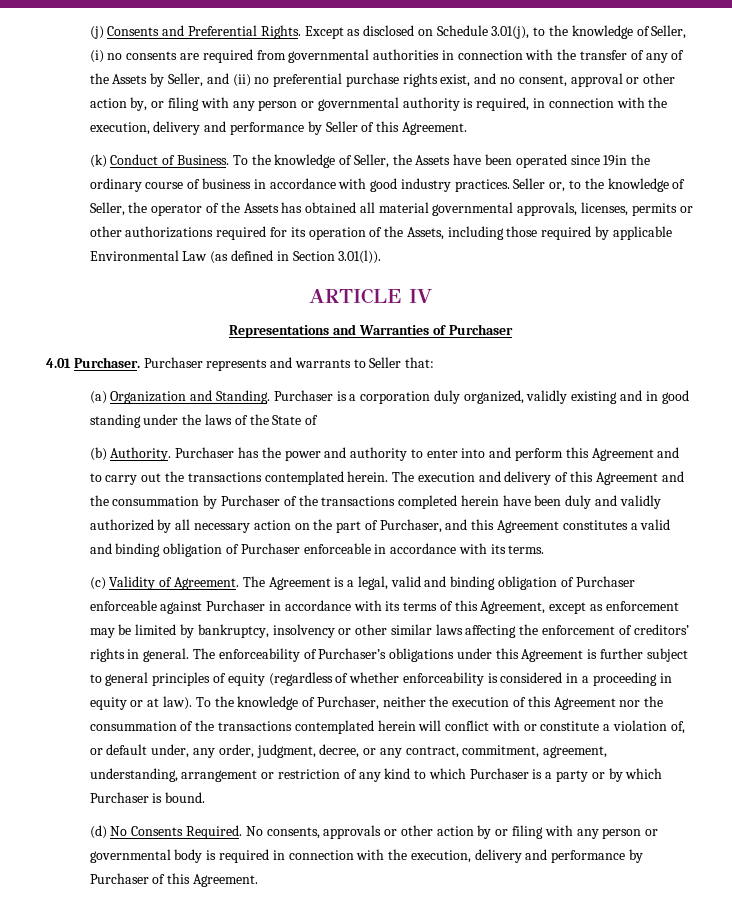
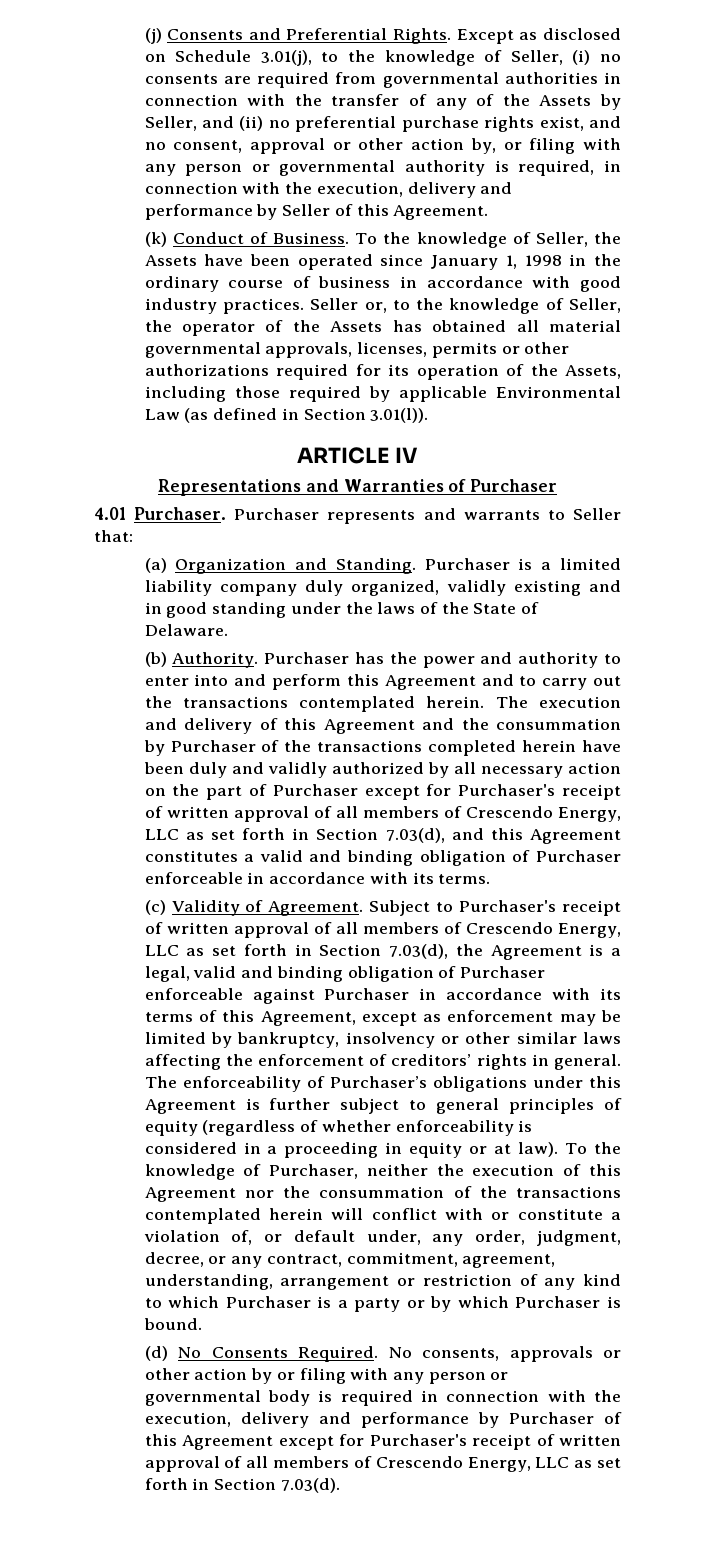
- To the knowledge of Seller, the Assets have been operated since 19in the ordinary course of business in accordance with good industry practices.
+ To the knowledge of Seller, the Assets have been operated since January 1, 1998 in the ordinary course of business in accordance with good industry practices.
- Purchaser is a corporation duly organized, validly existing and in good standing under the laws of the State of
+ Purchaser is a limited liability company duly organized, validly existing and in good standing under the laws of the State of Delaware.
- The execution and delivery of this Agreement and the consummation by Purchaser of the transactions completed herein have been duly and validly authorized by all necessary action on the part of Purchaser, and this Agreement constitutes a valid and binding obligation of Purchaser enforceable in accordance with its terms.
+ The execution and delivery of this Agreement and the consummation by Purchaser of the transactions completed herein have been duly and validly authorized by all necessary action on the part of Purchaser except for Purchaser's receipt of written approval of all members of Crescendo Energy, LLC as set forth in Section 7.03(d), and this Agreement constitutes a valid and binding obligation of Purchaser enforceable in accordance with its terms.
- The Agreement is a legal, valid and binding obligation of Purchaser enforceable against Purchaser in accordance with its terms of this Agreement, except as enforcement may be limited by bankruptcy, insolvency or other similar laws affecting the enforcement of creditors’ rights in general.
+ Subject to Purchaser's receipt of written approval of all members of Crescendo Energy, LLC as set forth in Section 7.03(d), the Agreement is a legal, valid and binding obligation of Purchaser enforceable against Purchaser in accordance with its terms of this Agreement, except as enforcement may be limited by bankruptcy, insolvency or other similar laws affecting the enforcement of creditors’ rights in general.
- No consents, approvals or other action by or filing with any person or governmental body is required in connection with the execution, delivery and performance by Purchaser of this Agreement.
+ No consents, approvals or other action by or filing with any person or governmental body is required in connection with the execution, delivery and performance by Purchaser of this Agreement except for Purchaser's receipt of written approval of all members of Crescendo Energy, LLC as set forth in Section 7.03(d).

